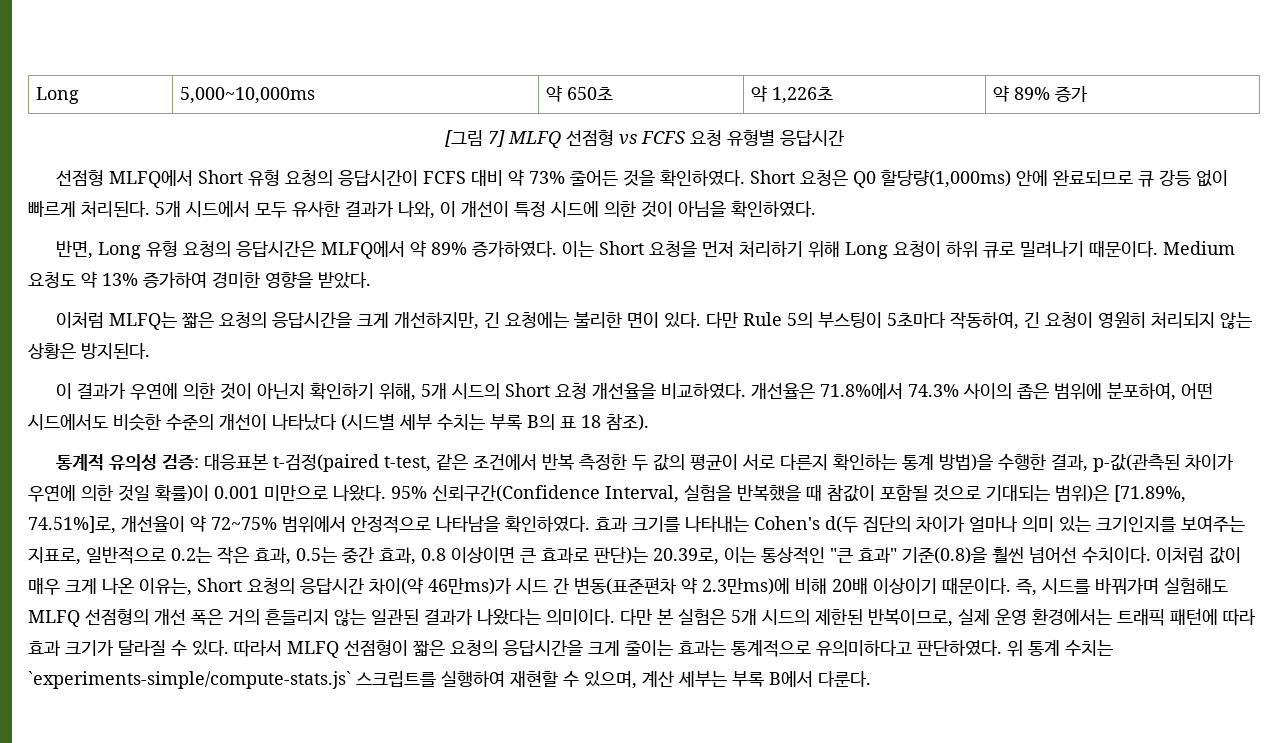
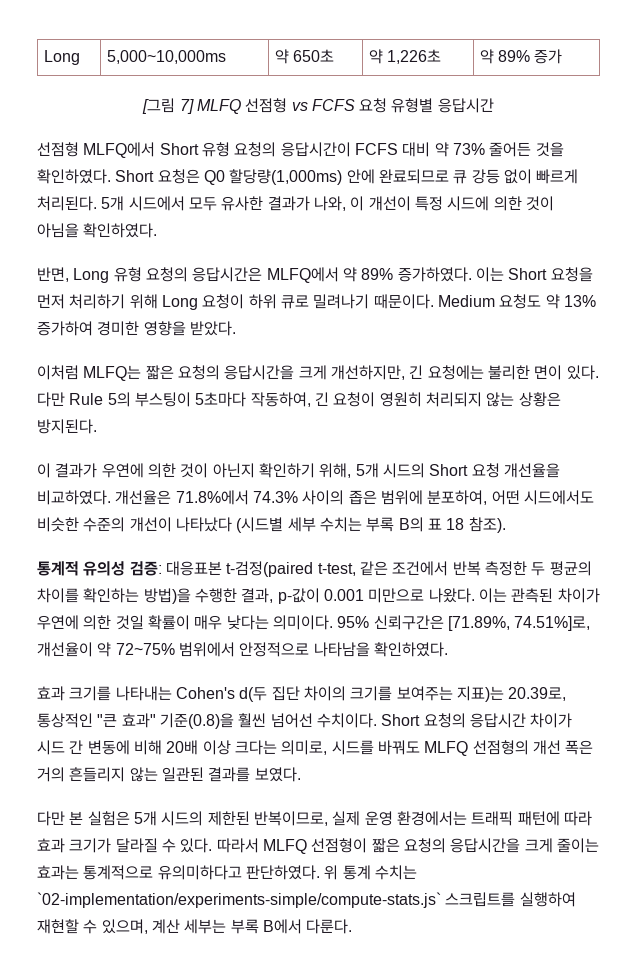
- 통계적 유의성 검증: 대응표본 t-검정(paired t-test, 같은 조건에서 반복 측정한 두 값의 평균이 서로 다른지 확인하는 통계 방법)을 수행한 결과, p-값(관측된 차이가 우연에 의한 것일 확률)이 0.001 미만으로 나왔다. 95% 신뢰구간(Confidence Interval, 실험을 반복했을 때 참값이 포함될 것으로 기대되는 범위)은 [71.89%, 74.51%]로, 개선율이 약 72~75% 범위에서 안정적으로 나타남을 확인하였다. 효과 크기를 나타내는 Cohen's d(두 집단의 차이가 얼마나 의미 있는 크기인지를 보여주는 지표로, 일반적으로 0.2는 작은 효과, 0.5는 중간 효과, 0.8 이상이면 큰 효과로 판단)는 20.39로, 이는 통상적인 "큰 효과" 기준(0.8)을 훨씬 넘어선 수치이다.
+ 통계적 유의성 검증: 대응표본 t-검정(paired t-test, 같은 조건에서 반복 측정한 두 평균의 차이를 확인하는 방법)을 수행한 결과, p-값이 0.001 미만으로 나왔다. 이는 관측된 차이가 우연에 의한 것일 확률이 매우 낮다는 의미이다. 95% 신뢰구간은 [71.89%, 74.51%]로, 개선율이 약 72~75% 범위에서 안정적으로 나타남을 확인하였다.
+ 효과 크기를 나타내는 Cohen's d(두 집단 차이의 크기를 보여주는 지표)는 20.39로, 통상적인 "큰 효과" 기준(0.8)을 훨씬 넘어선 수치이다.
- 이처럼 값이 매우 크게 나온 이유는, Short 요청의 응답시간 차이(약 46만ms)가 시드 간 변동(표준편차 약 2.3만ms)에 비해 20배 이상이기 때문이다. 즉, 시드를 바꿔가며 실험해도 MLFQ 선점형의 개선 폭은 거의 흔들리지 않는 일관된 결과가 나왔다는 의미이다. 다만 본 실험은 5개 시드의 제한된 반복이므로, 실제 운영 환경에서는 트래픽 패턴에 따라 효과 크기가 달라질 수 있다.
+ Short 요청의 응답시간 차이가 시드 간 변동에 비해 20배 이상 크다는 의미로, 시드를 바꿔도 MLFQ 선점형의 개선 폭은 거의 흔들리지 않는 일관된 결과를 보였다.
+ 다만 본 실험은 5개 시드의 제한된 반복이므로, 실제 운영 환경에서는 트래픽 패턴에 따라 효과 크기가 달라질 수 있다.
- 위 통계 수치는 `experiments-simple/compute-stats.js` 스크립트를 실행하여 재현할 수 있으며, 계산 세부는 부록 B에서 다룬다.
+ 위 통계 수치는 `02-implementation/experiments-simple/compute-stats.js` 스크립트를 실행하여 재현할 수 있으며, 계산 세부는 부록 B에서 다룬다.

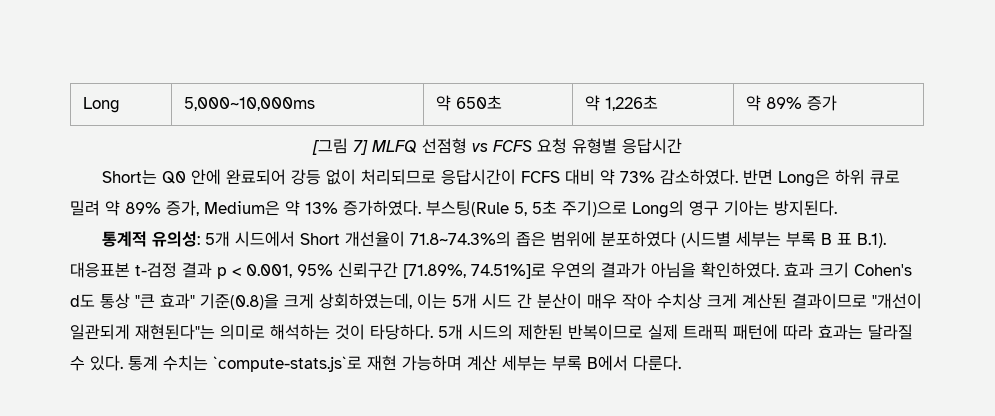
- 선점형 MLFQ에서 Short 유형 요청의 응답시간이 FCFS 대비 약 73% 줄어든 것을 확인하였다. Short 요청은 Q0 할당량(1,000ms) 안에 완료되므로 큐 강등 없이 빠르게 처리된다. 5개 시드에서 모두 유사한 결과가 나와, 이 개선이 특정 시드에 의한 것이 아님을 확인하였다.
- 반면, Long 유형 요청의 응답시간은 MLFQ에서 약 89% 증가하였다. 이는 Short 요청을 먼저 처리하기 위해 Long 요청이 하위 큐로 밀려나기 때문이다. Medium 요청도 약 13% 증가하여 경미한 영향을 받았다.
- 이처럼 MLFQ는 짧은 요청의 응답시간을 크게 개선하지만, 긴 요청에는 불리한 면이 있다. 다만 Rule 5의 부스팅이 5초마다 작동하여, 긴 요청이 영원히 처리되지 않는 상황은 방지된다.
- 이 결과가 우연에 의한 것이 아닌지 확인하기 위해, 5개 시드의 Short 요청 개선율을 비교하였다. 개선율은 71.8%에서 74.3% 사이의 좁은 범위에 분포하여, 어떤 시드에서도 비슷한 수준의 개선이 나타났다 (시드별 세부 수치는 부록 B의 표 18 참조).
- 통계적 유의성 검증: 대응표본 t-검정(paired t-test, 같은 조건에서 반복 측정한 두 평균의 차이를 확인하는 방법)을 수행한 결과, p-값이 0.001 미만으로 나왔다. 이는 관측된 차이가 우연에 의한 것일 확률이 매우 낮다는 의미이다. 95% 신뢰구간은 [71.89%, 74.51%]로, 개선율이 약 72~75% 범위에서 안정적으로 나타남을 확인하였다.
- 효과 크기를 나타내는 Cohen's d(두 집단 차이의 크기를 보여주는 지표)는 20.39로, 통상적인 "큰 효과" 기준(0.8)을 훨씬 넘어선 수치이다. Short 요청의 응답시간 차이가 시드 간 변동에 비해 20배 이상 크다는 의미로, 시드를 바꿔도 MLFQ 선점형의 개선 폭은 거의 흔들리지 않는 일관된 결과를 보였다.
- 다만 본 실험은 5개 시드의 제한된 반복이므로, 실제 운영 환경에서는 트래픽 패턴에 따라 효과 크기가 달라질 수 있다.
+ Short는 Q0 안에 완료되어 강등 없이 처리되므로 응답시간이 FCFS 대비 약 73% 감소하였다. 반면 Long은 하위 큐로 밀려 약 89% 증가, Medium은 약 13% 증가하였다. 부스팅(Rule 5, 5초 주기)으로 Long의 영구 기아는 방지된다.
+ 통계적 유의성: 5개 시드에서 Short 개선율이 71.8~74.3%의 좁은 범위에 분포하였다 (시드별 세부는 부록 B 표 B.1). 대응표본 t-검정 결과 p < 0.001, 95% 신뢰구간 [71.89%, 74.51%]로 우연의 결과가 아님을 확인하였다. 효과 크기 Cohen's d도 통상 "큰 효과" 기준(0.8)을 크게 상회하였는데, 이는 5개 시드 간 분산이 매우 작아 수치상 크게 계산된 결과이므로 "개선이 일관되게 재현된다"는 의미로 해석하는 것이 타당하다. 5개 시드의 제한된 반복이므로 실제 트래픽 패턴에 따라 효과는 달라질 수 있다.
- 따라서 MLFQ 선점형이 짧은 요청의 응답시간을 크게 줄이는 효과는 통계적으로 유의미하다고 판단하였다. 위 통계 수치는 `02-implementation/experiments-simple/compute-stats.js` 스크립트를 실행하여 재현할 수 있으며, 계산 세부는 부록 B에서 다룬다.
+ 통계 수치는 `compute-stats.js`로 재현 가능하며 계산 세부는 부록 B에서 다룬다.

